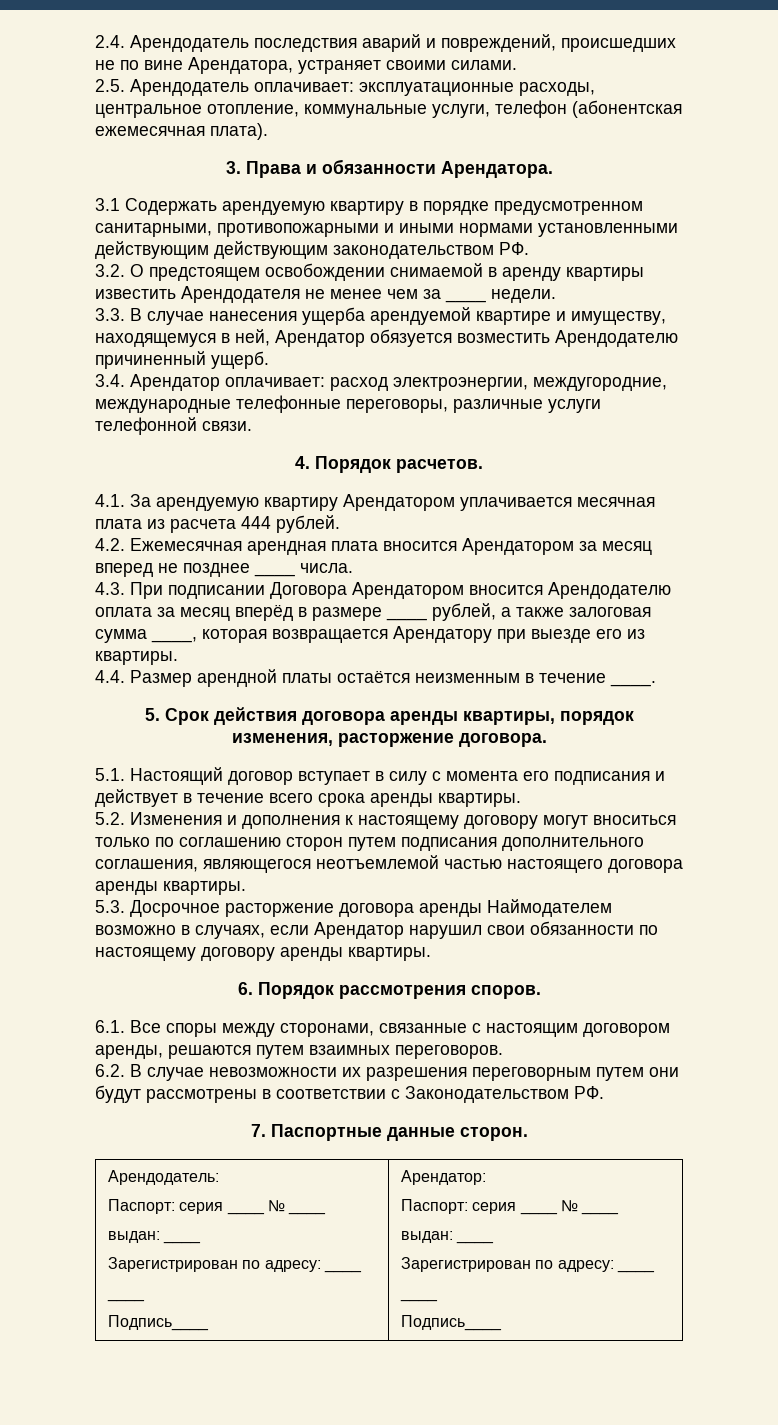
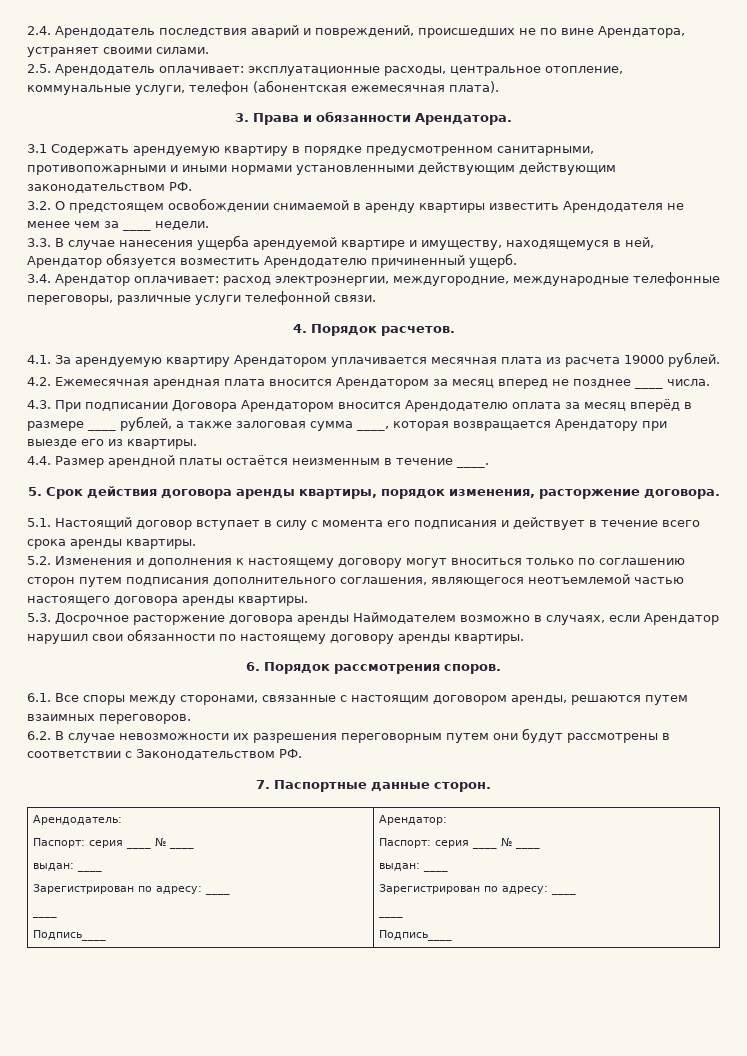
- 4.1. За арендуемую квартиру Арендатором уплачивается месячная плата из расчета 444 рублей.
+ 4.1. За арендуемую квартиру Арендатором уплачивается месячная плата из расчета 19000 рублей.

